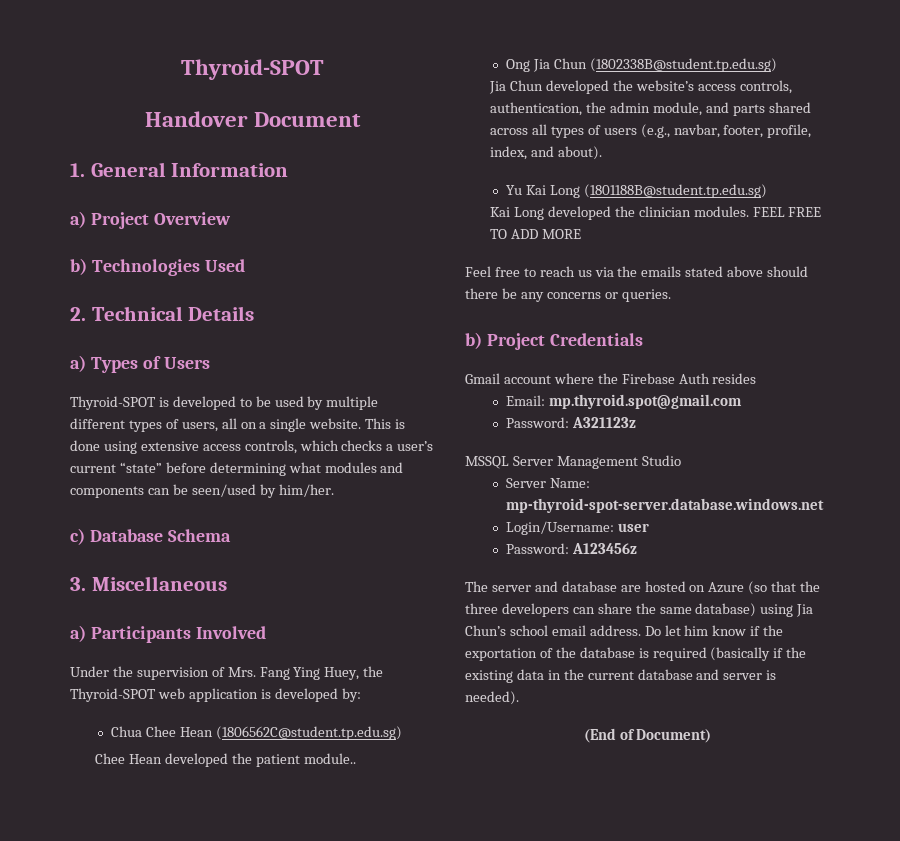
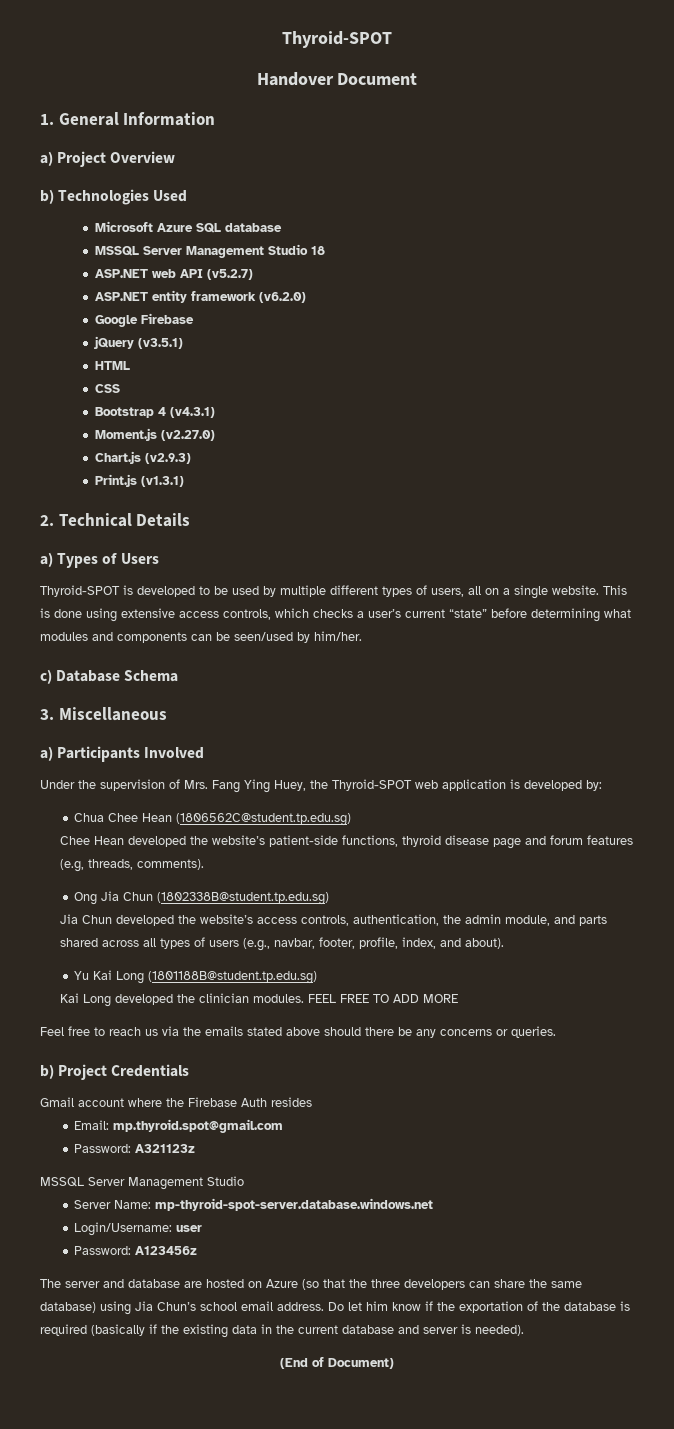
+ Microsoft Azure SQL database
+ MSSQL Server Management Studio 18
+ ASP.NET web API (v5.2.7)
+ ASP.NET entity framework (v6.2.0)
+ Google Firebase
+ jQuery (v3.5.1)
+ HTML
+ CSS
+ Bootstrap 4 (v4.3.1)
+ Moment.js (v2.27.0)
+ Chart.js (v2.9.3)
+ Print.js (v1.3.1)
- Chee Hean developed the patient module..
+ Chee Hean developed the website’s patient-side functions, thyroid disease page and forum features (e.g, threads, comments).

